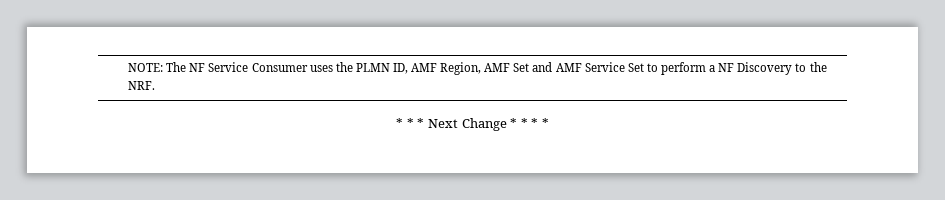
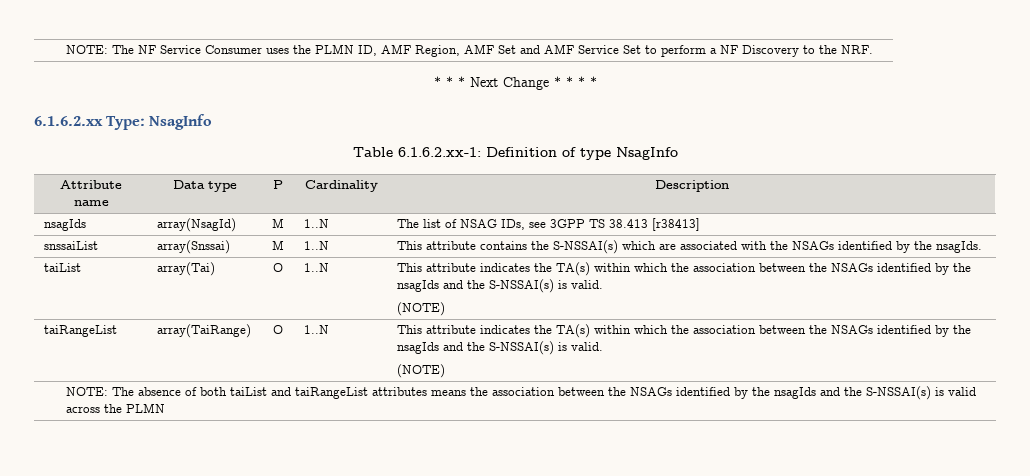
+ 6.1.6.2.xx Type: NsagInfo
+ Table 6.1.6.2.xx-1: Definition of type NsagInfo
+ Attribute name | Data type | P | Cardinality | Description
+ nsagIds | array(NsagId) | M | 1..N | The list of NSAG IDs, see 3GPP TS 38.413 [r38413]
+ snssaiList | array(Snssai) | M | 1..N | This attribute contains the S-NSSAI(s) which are associated with the NSAGs identified by the nsagIds.
+ taiList | array(Tai) | O | 1..N | This attribute indicates the TA(s) within which the association between the NSAGs identified by the nsagIds and the S-NSSAI(s) is valid.
+ (NOTE)
+ taiRangeList | array(TaiRange) | O | 1..N | This attribute indicates the TA(s) within which the association between the NSAGs identified by the nsagIds and the S-NSSAI(s) is valid.
+ (NOTE)
+ NOTE: The absence of both taiList and taiRangeList attributes means the association between the NSAGs identified by the nsagIds and the S-NSSAI(s) is valid across the PLMN

